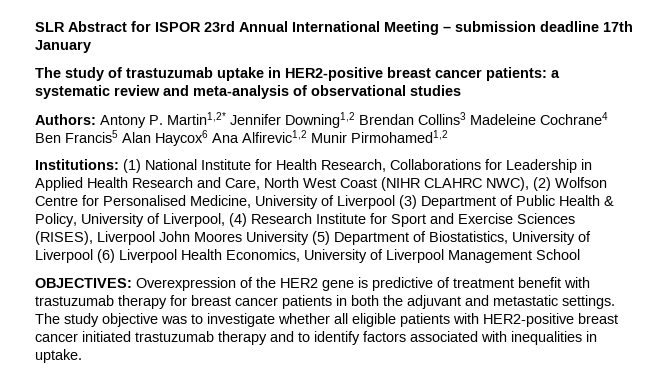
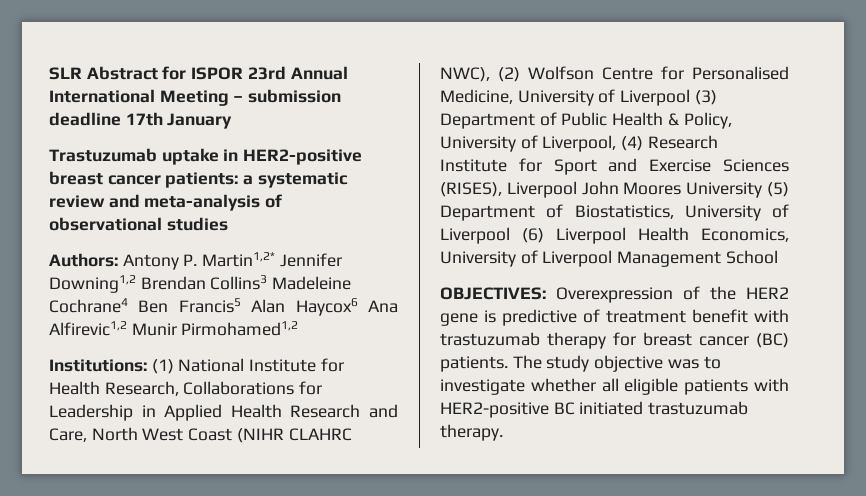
- The study of trastuzumab uptake in HER2-positive breast cancer patients: a systematic review and meta-analysis of observational studies
+ Trastuzumab uptake in HER2-positive breast cancer patients: a systematic review and meta-analysis of observational studies
- OBJECTIVES: Overexpression of the HER2 gene is predictive of treatment benefit with trastuzumab therapy for breast cancer patients in both the adjuvant and metastatic settings.
+ OBJECTIVES: Overexpression of the HER2 gene is predictive of treatment benefit with trastuzumab therapy for breast cancer (BC) patients.
- The study objective was to investigate whether all eligible patients with HER2-positive breast cancer initiated trastuzumab therapy and to identify factors associated with inequalities in uptake.
+ The study objective was to investigate whether all eligible patients with HER2-positive BC initiated trastuzumab therapy.

